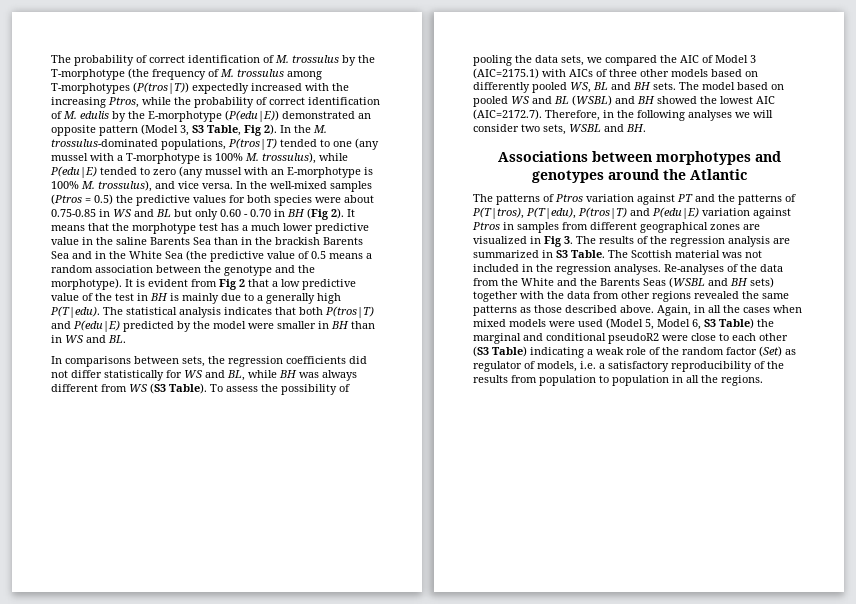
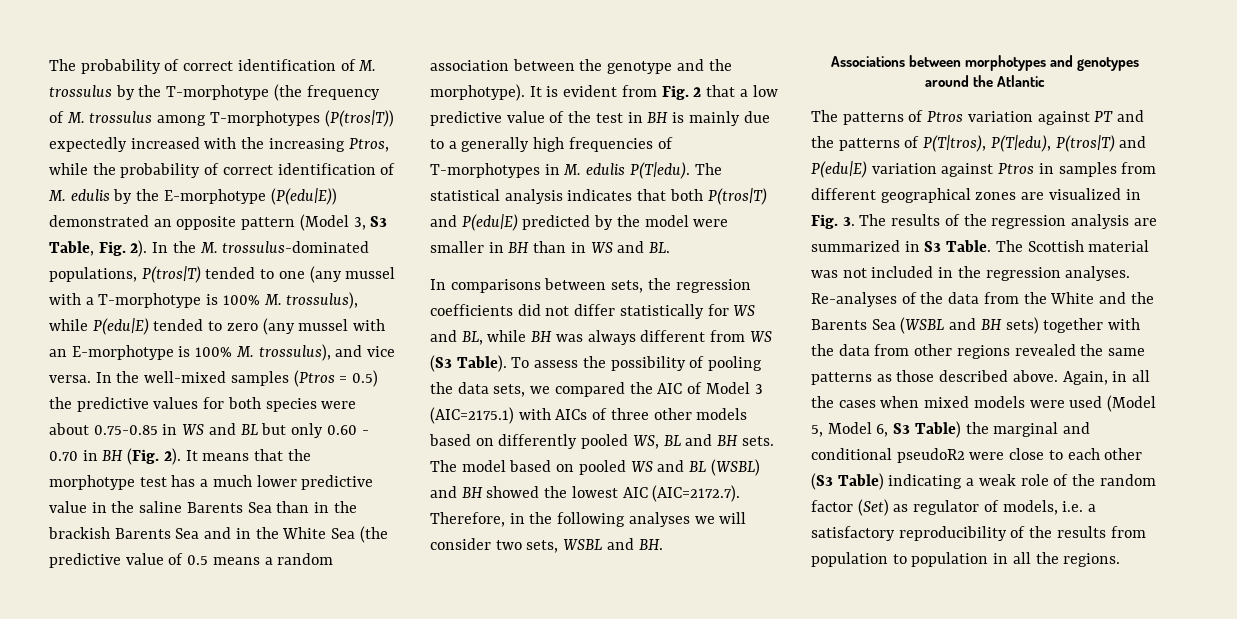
- The probability of correct identification of M. trossulus by the T-morphotype (the frequency of M. trossulus among T-morphotypes (P(tros|T)) expectedly increased with the increasing Ptros, while the probability of correct identification of M. edulis by the E-morphotype (P(edu|E)) demonstrated an opposite pattern (Model 3, S3 Table, Fig 2).
+ The probability of correct identification of M. trossulus by the T-morphotype (the frequency of M. trossulus among T-morphotypes (P(tros|T)) expectedly increased with the increasing Ptros, while the probability of correct identification of M. edulis by the E-morphotype (P(edu|E)) demonstrated an opposite pattern (Model 3, S3 Table, Fig. 2).
- In the well-mixed samples (Ptros = 0.5) the predictive values for both species were about 0.75-0.85 in WS and BL but only 0.60 - 0.70 in BH (Fig 2).
+ In the well-mixed samples (Ptros = 0.5) the predictive values for both species were about 0.75-0.85 in WS and BL but only 0.60 - 0.70 in BH (Fig. 2).
- It is evident from Fig 2 that a low predictive value of the test in BH is mainly due to a generally high P(T|edu).
+ It is evident from Fig. 2 that a low predictive value of the test in BH is mainly due to a generally high frequencies of T-morphotypes in M. edulis P(T|edu).
- The patterns of Ptros variation against PT and the patterns of P(T|tros), P(T|edu), P(tros|T) and P(edu|E) variation against Ptros in samples from different geographical zones are visualized in Fig 3. The results of the regression analysis are summarized in S3 Table.
+ The patterns of Ptros variation against PT and the patterns of P(T|tros), P(T|edu), P(tros|T) and P(edu|E) variation against Ptros in samples from different geographical zones are visualized in Fig. 3. The results of the regression analysis are summarized in S3 Table.
- Re-analyses of the data from the White and the Barents Seas (WSBL and BH sets) together with the data from other regions revealed the same patterns as those described above.
+ Re-analyses of the data from the White and the Barents Sea (WSBL and BH sets) together with the data from other regions revealed the same patterns as those described above.

